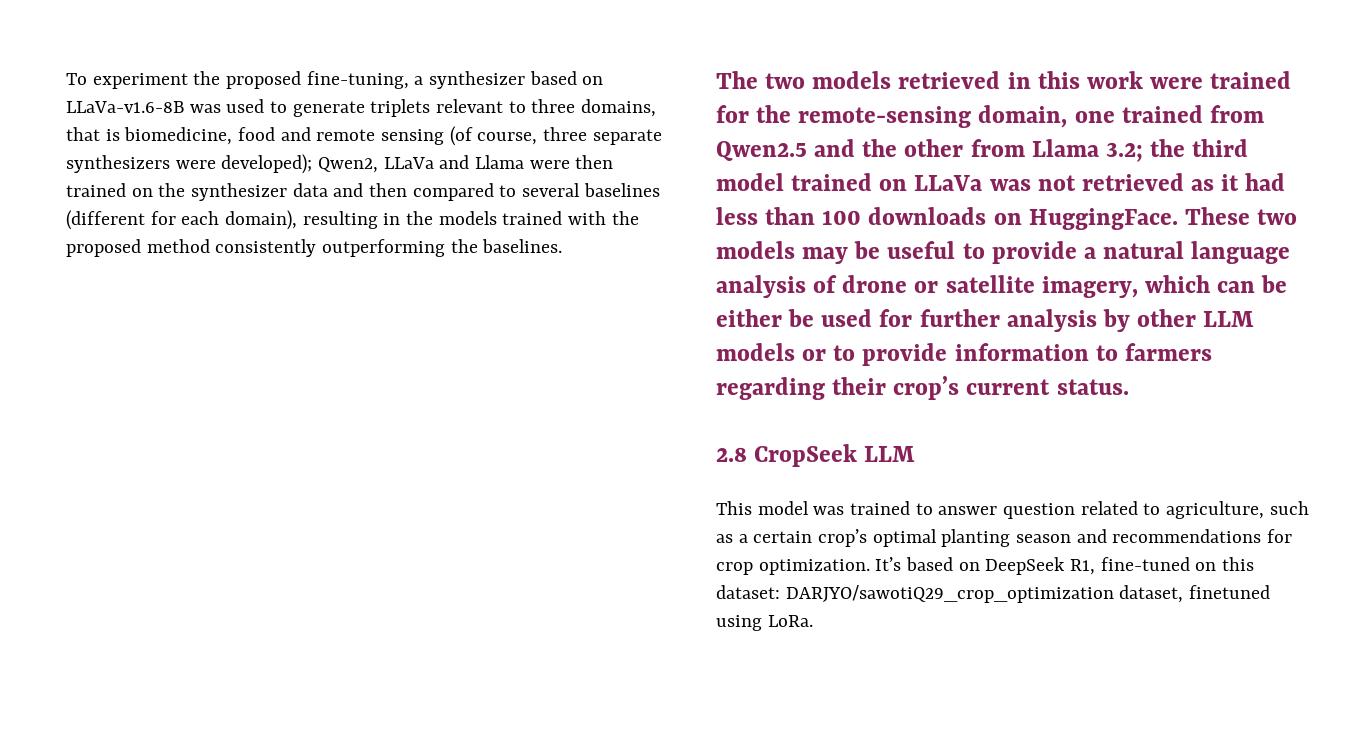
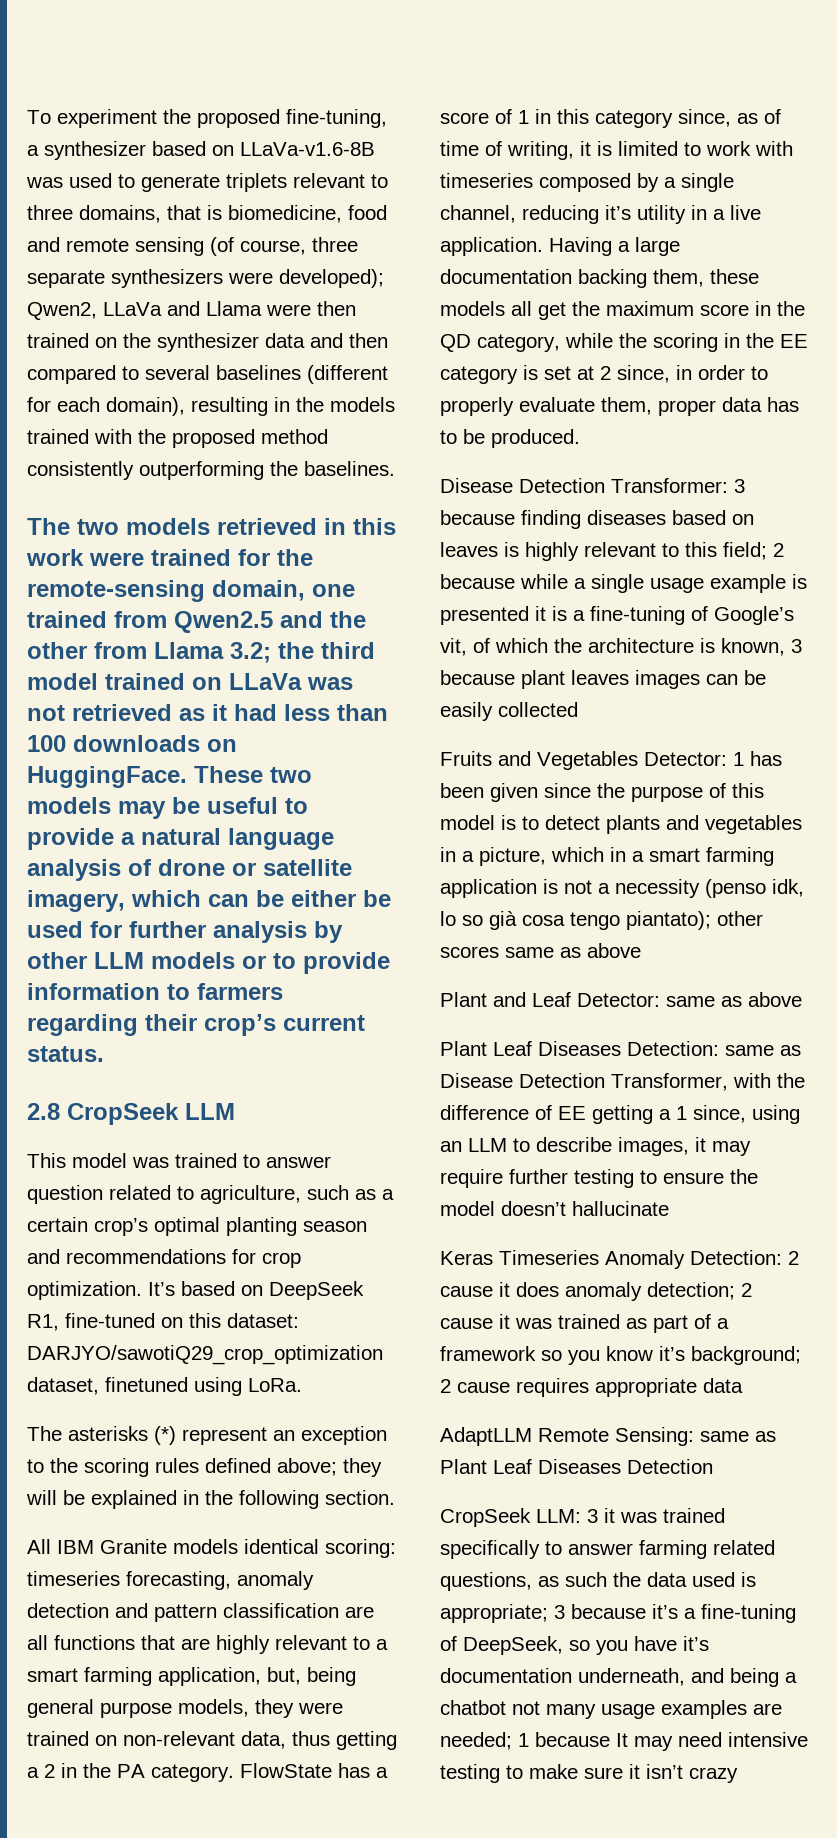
+ The asterisks (*) represent an exception to the scoring rules defined above; they will be explained in the following section.
+ All IBM Granite models identical scoring: timeseries forecasting, anomaly detection and pattern classification are all functions that are highly relevant to a smart farming application, but, being general purpose models, they were trained on non-relevant data, thus getting a 2 in the PA category. FlowState has a score of 1 in this category since, as of time of writing, it is limited to work with timeseries composed by a single channel, reducing it’s utility in a live application. Having a large documentation backing them, these models all get the maximum score in the QD category, while the scoring in the EE category is set at 2 since, in order to properly evaluate them, proper data has to be produced.
+ Disease Detection Transformer: 3 because finding diseases based on leaves is highly relevant to this field; 2 because while a single usage example is presented it is a fine-tuning of Google’s vit, of which the architecture is known, 3 because plant leaves images can be easily collected
+ Fruits and Vegetables Detector: 1 has been given since the purpose of this model is to detect plants and vegetables in a picture, which in a smart farming application is not a necessity (penso idk, lo so già cosa tengo piantato); other scores same as above
+ Plant and Leaf Detector: same as above
+ Plant Leaf Diseases Detection: same as Disease Detection Transformer, with the difference of EE getting a 1 since, using an LLM to describe images, it may require further testing to ensure the model doesn’t hallucinate
+ Keras Timeseries Anomaly Detection: 2 cause it does anomaly detection; 2 cause it was trained as part of a framework so you know it’s background; 2 cause requires appropriate data
+ AdaptLLM Remote Sensing: same as Plant Leaf Diseases Detection
+ CropSeek LLM: 3 it was trained specifically to answer farming related questions, as such the data used is appropriate; 3 because it’s a fine-tuning of DeepSeek, so you have it’s documentation underneath, and being a chatbot not many usage examples are needed; 1 because It may need intensive testing to make sure it isn’t crazy

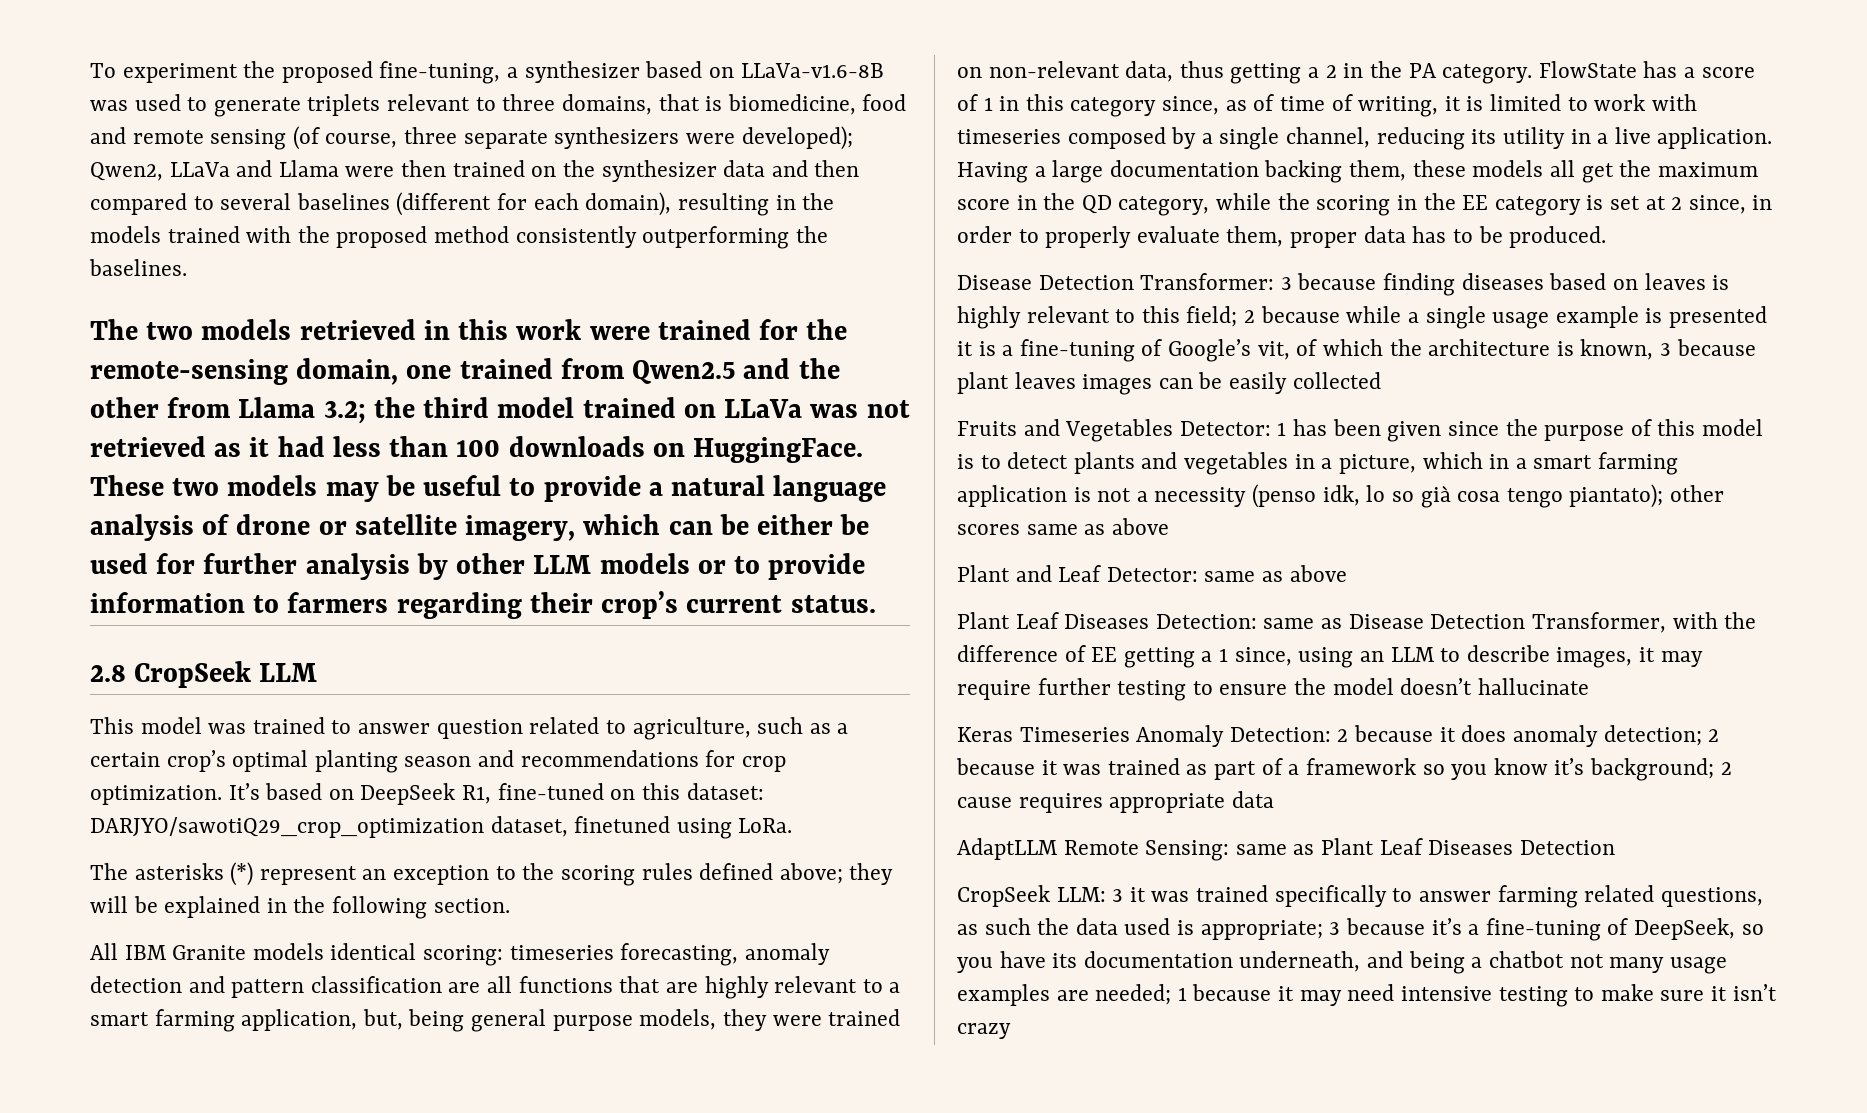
- FlowState has a score of 1 in this category since, as of time of writing, it is limited to work with timeseries composed by a single channel, reducing it’s utility in a live application.
+ FlowState has a score of 1 in this category since, as of time of writing, it is limited to work with timeseries composed by a single channel, reducing its utility in a live application.
- Keras Timeseries Anomaly Detection: 2 cause it does anomaly detection; 2 cause it was trained as part of a framework so you know it’s background; 2 cause requires appropriate data
+ Keras Timeseries Anomaly Detection: 2 because it does anomaly detection; 2 because it was trained as part of a framework so you know it’s background; 2 cause requires appropriate data
- CropSeek LLM: 3 it was trained specifically to answer farming related questions, as such the data used is appropriate; 3 because it’s a fine-tuning of DeepSeek, so you have it’s documentation underneath, and being a chatbot not many usage examples are needed; 1 because It may need intensive testing to make sure it isn’t crazy
+ CropSeek LLM: 3 it was trained specifically to answer farming related questions, as such the data used is appropriate; 3 because it’s a fine-tuning of DeepSeek, so you have its documentation underneath, and being a chatbot not many usage examples are needed; 1 because it may need intensive testing to make sure it isn’t crazy

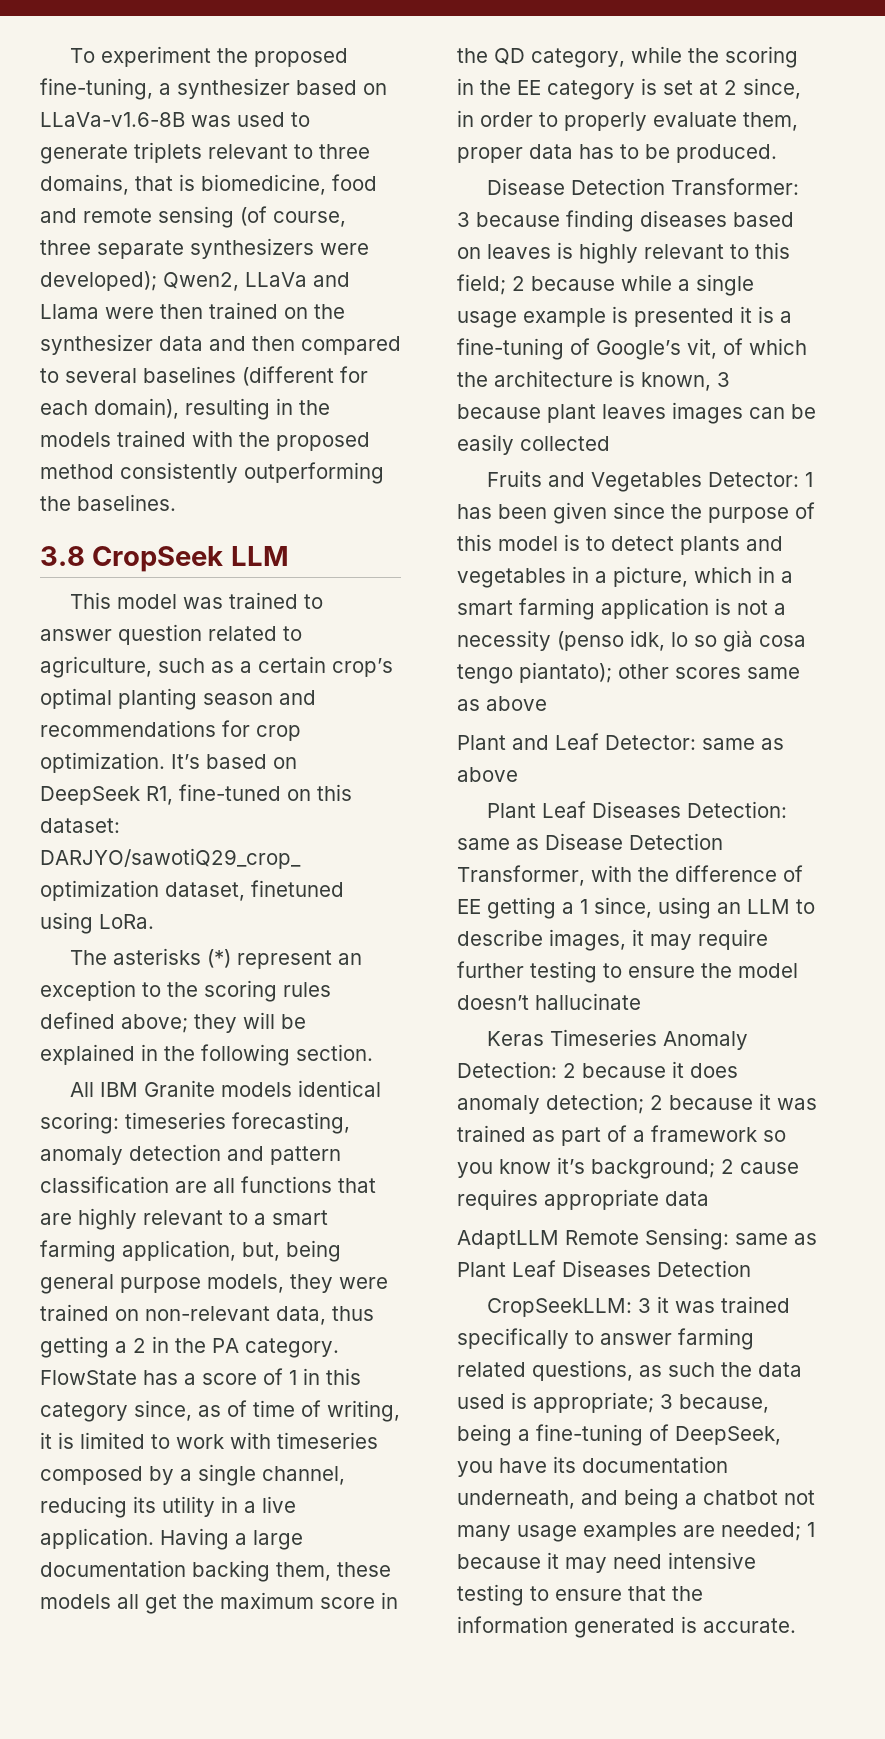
- The two models retrieved in this work were trained for the remote-sensing domain, one trained from Qwen2.5 and the other from Llama 3.2; the third model trained on LLaVa was not retrieved as it had less than 100 downloads on HuggingFace. These two models may be useful to provide a natural language analysis of drone or satellite imagery, which can be either be used for further analysis by other LLM models or to provide information to farmers regarding their crop’s current status.
- 2.8 CropSeek LLM
+ 3.8 CropSeek LLM
- CropSeek LLM: 3 it was trained specifically to answer farming related questions, as such the data used is appropriate; 3 because it’s a fine-tuning of DeepSeek, so you have its documentation underneath, and being a chatbot not many usage examples are needed; 1 because it may need intensive testing to make sure it isn’t crazy
+ CropSeekLLM: 3 it was trained specifically to answer farming related questions, as such the data used is appropriate; 3 because, being a fine-tuning of DeepSeek, you have its documentation underneath, and being a chatbot not many usage examples are needed; 1 because it may need intensive testing to ensure that the information generated is accurate.

